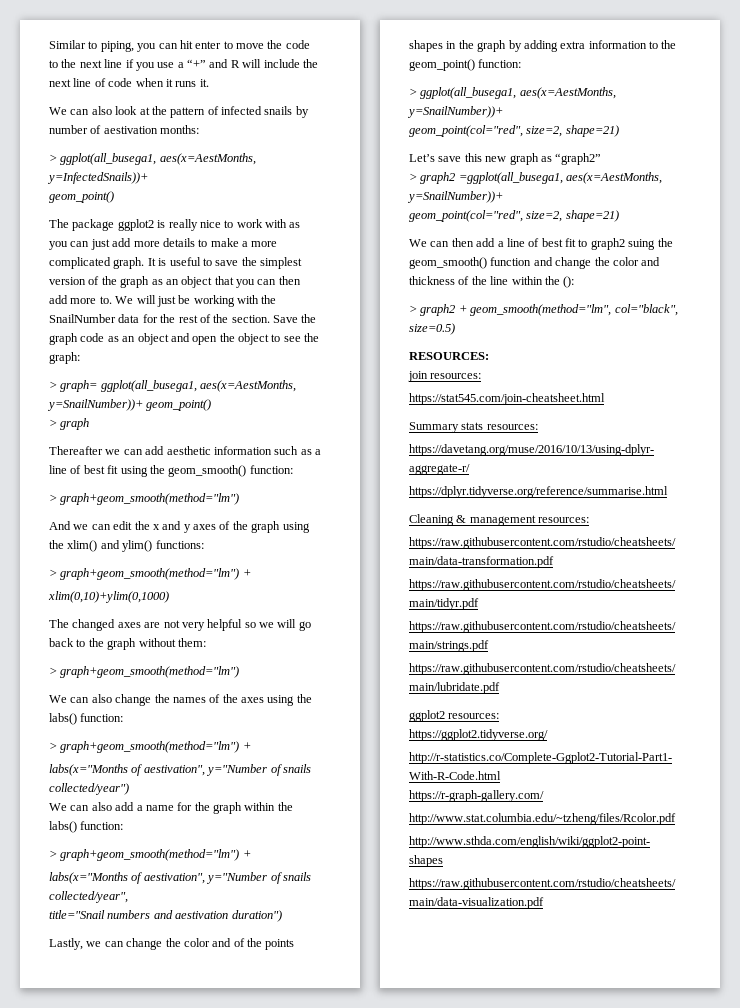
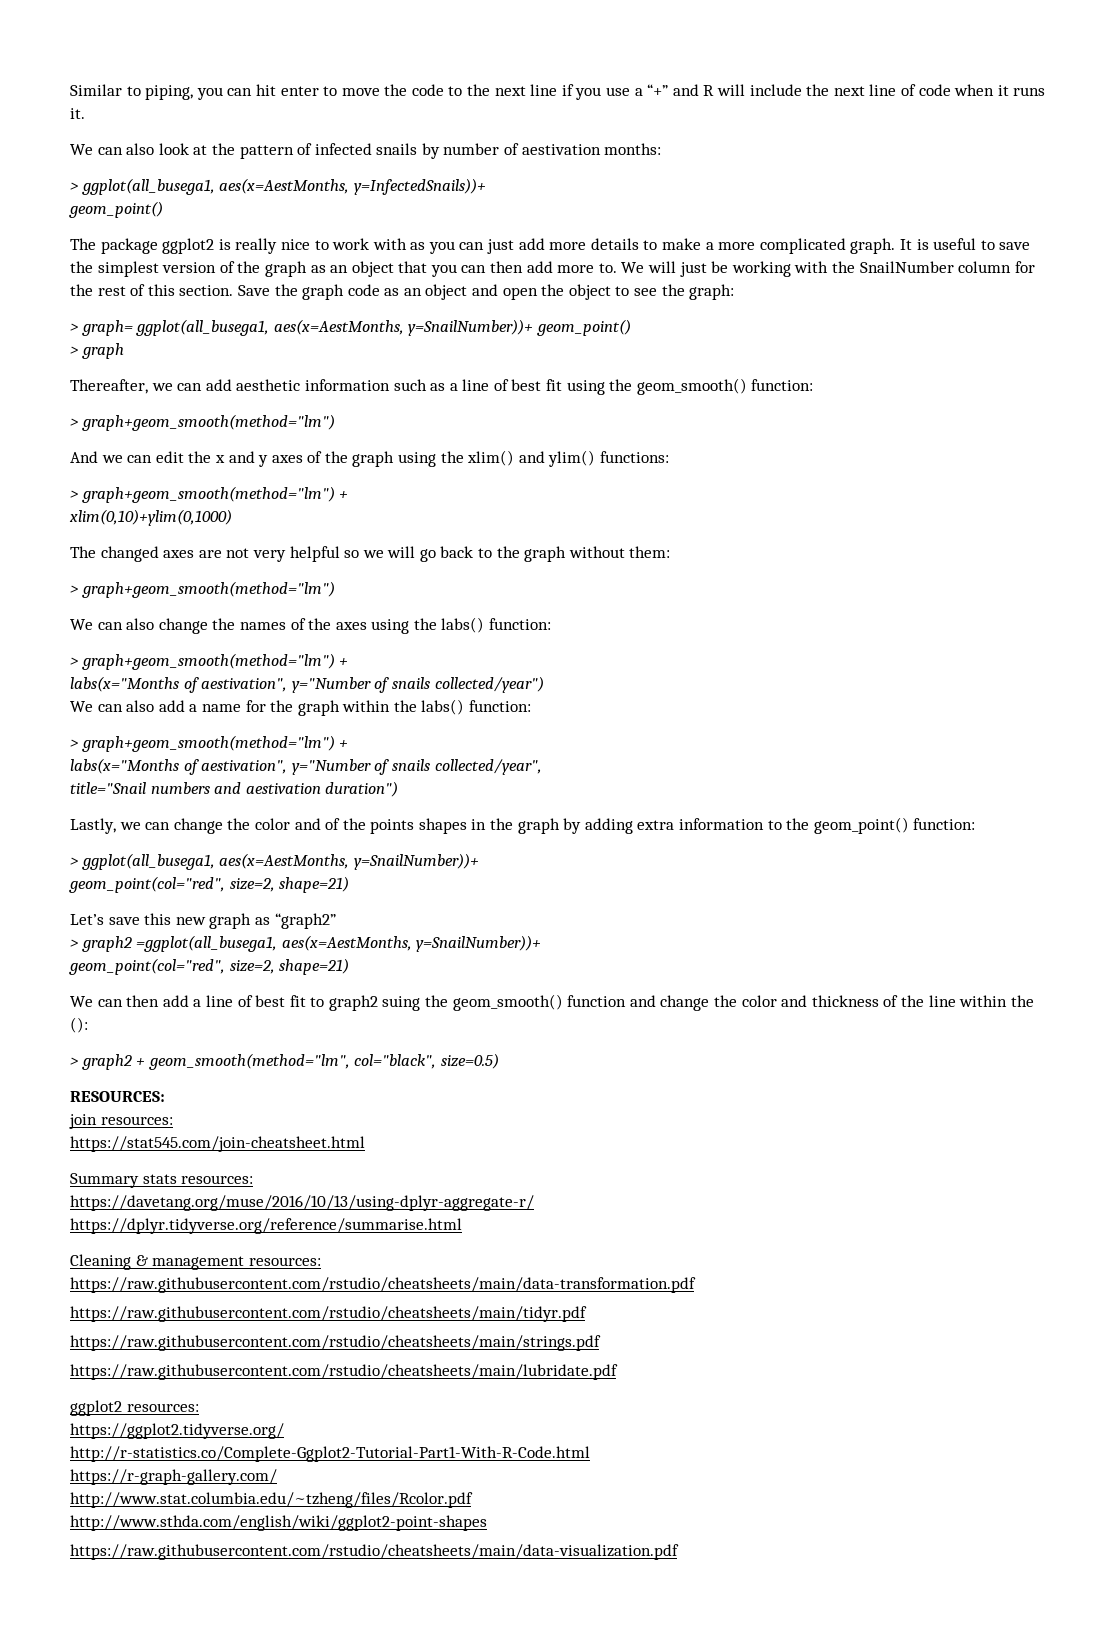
- We will just be working with the SnailNumber data for the rest of the section.
+ We will just be working with the SnailNumber column for the rest of this section.
- Thereafter we can add aesthetic information such as a line of best fit using the geom_smooth() function:
+ Thereafter, we can add aesthetic information such as a line of best fit using the geom_smooth() function:

